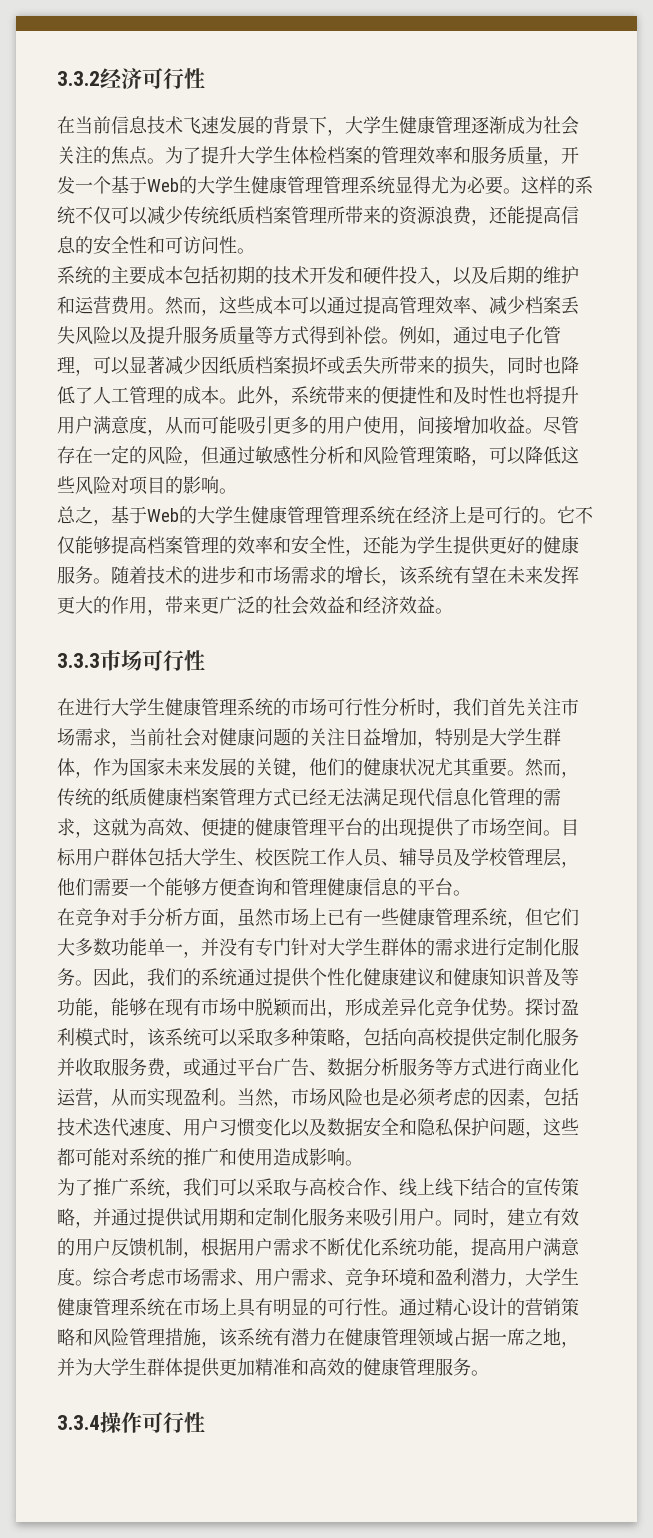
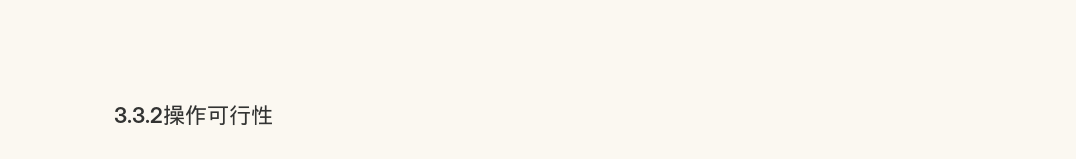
- 3.3.2经济可行性
- 在当前信息技术飞速发展的背景下，大学生健康管理逐渐成为社会关注的焦点。为了提升大学生体检档案的管理效率和服务质量，开发一个基于Web的大学生健康管理管理系统显得尤为必要。这样的系统不仅可以减少传统纸质档案管理所带来的资源浪费，还能提高信息的安全性和可访问性。
- 系统的主要成本包括初期的技术开发和硬件投入，以及后期的维护和运营费用。然而，这些成本可以通过提高管理效率、减少档案丢失风险以及提升服务质量等方式得到补偿。例如，通过电子化管理，可以显著减少因纸质档案损坏或丢失所带来的损失，同时也降低了人工管理的成本。此外，系统带来的便捷性和及时性也将提升用户满意度，从而可能吸引更多的用户使用，间接增加收益。尽管存在一定的风险，但通过敏感性分析和风险管理策略，可以降低这些风险对项目的影响。
- 总之，基于Web的大学生健康管理管理系统在经济上是可行的。它不仅能够提高档案管理的效率和安全性，还能为学生提供更好的健康服务。随着技术的进步和市场需求的增长，该系统有望在未来发挥更大的作用，带来更广泛的社会效益和经济效益。
- 3.3.3市场可行性
- 在进行大学生健康管理系统的市场可行性分析时，我们首先关注市场需求，当前社会对健康问题的关注日益增加，特别是大学生群体，作为国家未来发展的关键，他们的健康状况尤其重要。然而，传统的纸质健康档案管理方式已经无法满足现代信息化管理的需求，这就为高效、便捷的健康管理平台的出现提供了市场空间。目标用户群体包括大学生、校医院工作人员、辅导员及学校管理层，他们需要一个能够方便查询和管理健康信息的平台。
- 在竞争对手分析方面，虽然市场上已有一些健康管理系统，但它们大多数功能单一，并没有专门针对大学生群体的需求进行定制化服务。因此，我们的系统通过提供个性化健康建议和健康知识普及等功能，能够在现有市场中脱颖而出，形成差异化竞争优势。探讨盈利模式时，该系统可以采取多种策略，包括向高校提供定制化服务并收取服务费，或通过平台广告、数据分析服务等方式进行商业化运营，从而实现盈利。当然，市场风险也是必须考虑的因素，包括技术迭代速度、用户习惯变化以及数据安全和隐私保护问题，这些都可能对系统的推广和使用造成影响。
- 为了推广系统，我们可以采取与高校合作、线上线下结合的宣传策略，并通过提供试用期和定制化服务来吸引用户。同时，建立有效的用户反馈机制，根据用户需求不断优化系统功能，提高用户满意度。综合考虑市场需求、用户需求、竞争环境和盈利潜力，大学生健康管理系统在市场上具有明显的可行性。通过精心设计的营销策略和风险管理措施，该系统有潜力在健康管理领域占据一席之地，并为大学生群体提供更加精准和高效的健康管理服务。
- 3.3.4操作可行性
+ 3.3.2操作可行性

